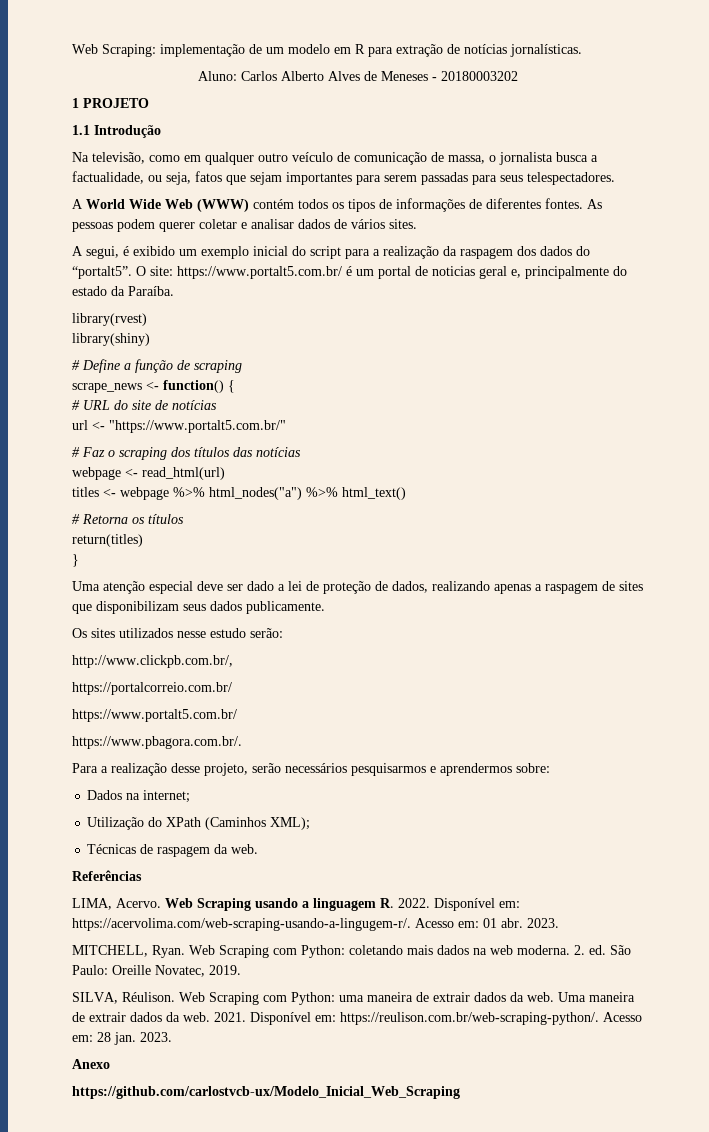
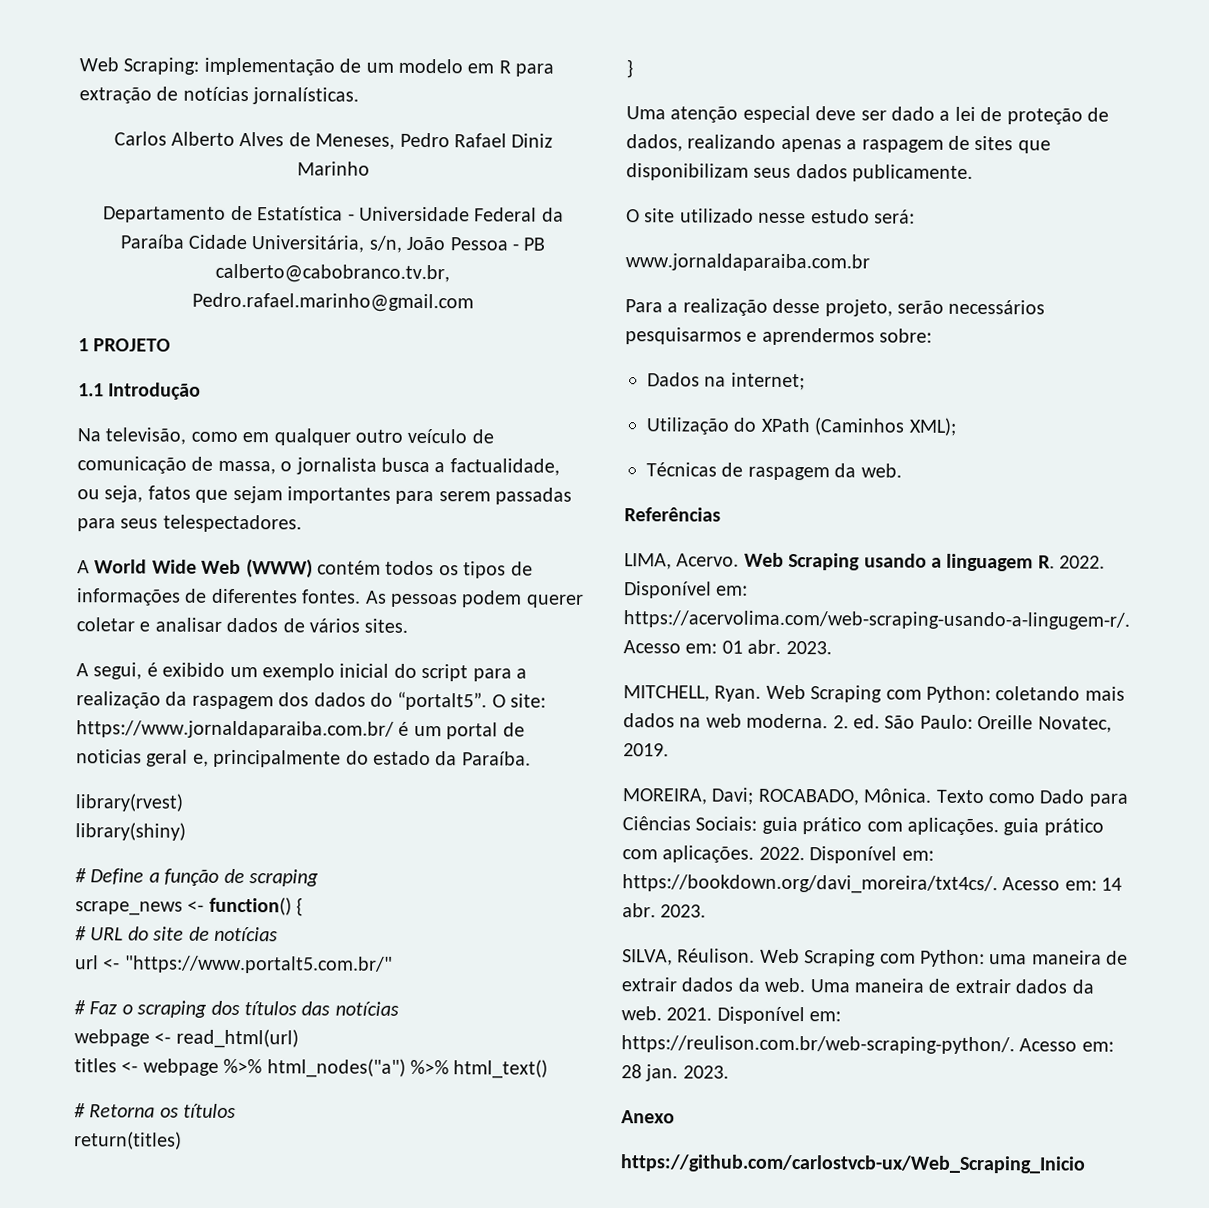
- Aluno: Carlos Alberto Alves de Meneses - 20180003202
+ Carlos Alberto Alves de Meneses, Pedro Rafael Diniz Marinho
+ Departamento de Estatística - Universidade Federal da Paraíba Cidade Universitária, s/n, João Pessoa - PB calberto@cabobranco.tv.br, Pedro.rafael.marinho@gmail.com
- O site: https://www.portalt5.com.br/ é um portal de noticias geral e, principalmente do estado da Paraíba.
+ O site: https://www.jornaldaparaiba.com.br/ é um portal de noticias geral e, principalmente do estado da Paraíba.
- Os sites utilizados nesse estudo serão:
- http://www.clickpb.com.br/,
- https://portalcorreio.com.br/
- https://www.portalt5.com.br/
- https://www.pbagora.com.br/.
+ O site utilizado nesse estudo será:
+ www.jornaldaparaiba.com.br
+ MOREIRA, Davi; ROCABADO, Mônica. Texto como Dado para Ciências Sociais: guia prático com aplicações. guia prático com aplicações. 2022. Disponível em: https://bookdown.org/davi_moreira/txt4cs/. Acesso em: 14 abr. 2023.
- https://github.com/carlostvcb-ux/Modelo_Inicial_Web_Scraping
+ https://github.com/carlostvcb-ux/Web_Scraping_Inicio

